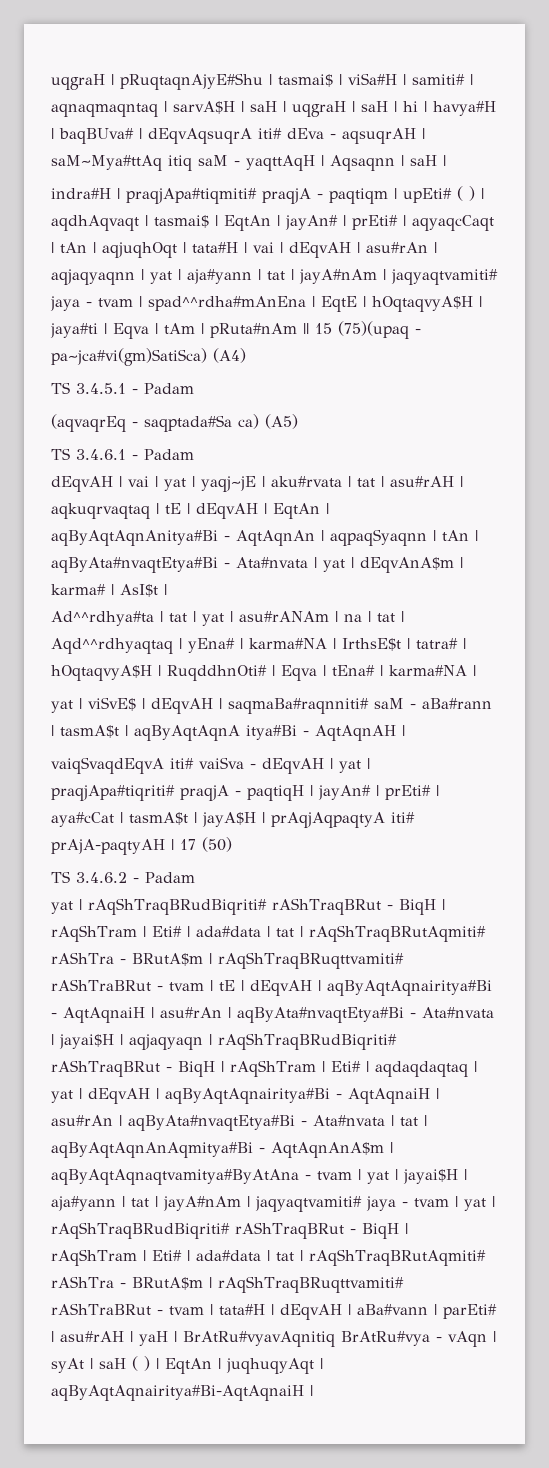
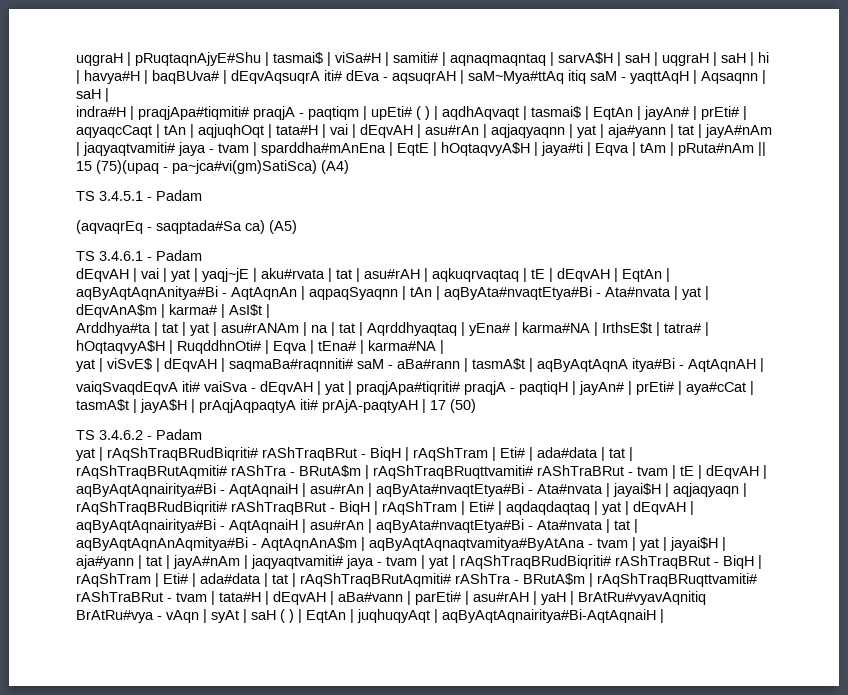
- indra#H | praqjApa#tiqmiti# praqjA - paqtiqm | upEti# ( ) | aqdhAqvaqt | tasmai$ | EqtAn | jayAn# | prEti# | aqyaqcCaqt | tAn | aqjuqhOqt | tata#H | vai | dEqvAH | asu#rAn | aqjaqyaqnn | yat | aja#yann | tat | jayA#nAm | jaqyaqtvamiti# jaya - tvam | spad^^rdha#mAnEna | EqtE | hOqtaqvyA$H | jaya#ti | Eqva | tAm | pRuta#nAm || 15 (75)(upaq - pa~jca#vi(gm)SatiSca) (A4)
+ indra#H | praqjApa#tiqmiti# praqjA - paqtiqm | upEti# ( ) | aqdhAqvaqt | tasmai$ | EqtAn | jayAn# | prEti# | aqyaqcCaqt | tAn | aqjuqhOqt | tata#H | vai | dEqvAH | asu#rAn | aqjaqyaqnn | yat | aja#yann | tat | jayA#nAm | jaqyaqtvamiti# jaya - tvam | sparddha#mAnEna | EqtE | hOqtaqvyA$H | jaya#ti | Eqva | tAm | pRuta#nAm || 15 (75)(upaq - pa~jca#vi(gm)SatiSca) (A4)
- Ad^^rdhya#ta | tat | yat | asu#rANAm | na | tat | Aqd^^rdhyaqtaq | yEna# | karma#NA | IrthsE$t | tatra# | hOqtaqvyA$H | RuqddhnOti# | Eqva | tEna# | karma#NA |
+ Arddhya#ta | tat | yat | asu#rANAm | na | tat | Aqrddhyaqtaq | yEna# | karma#NA | IrthsE$t | tatra# | hOqtaqvyA$H | RuqddhnOti# | Eqva | tEna# | karma#NA |

